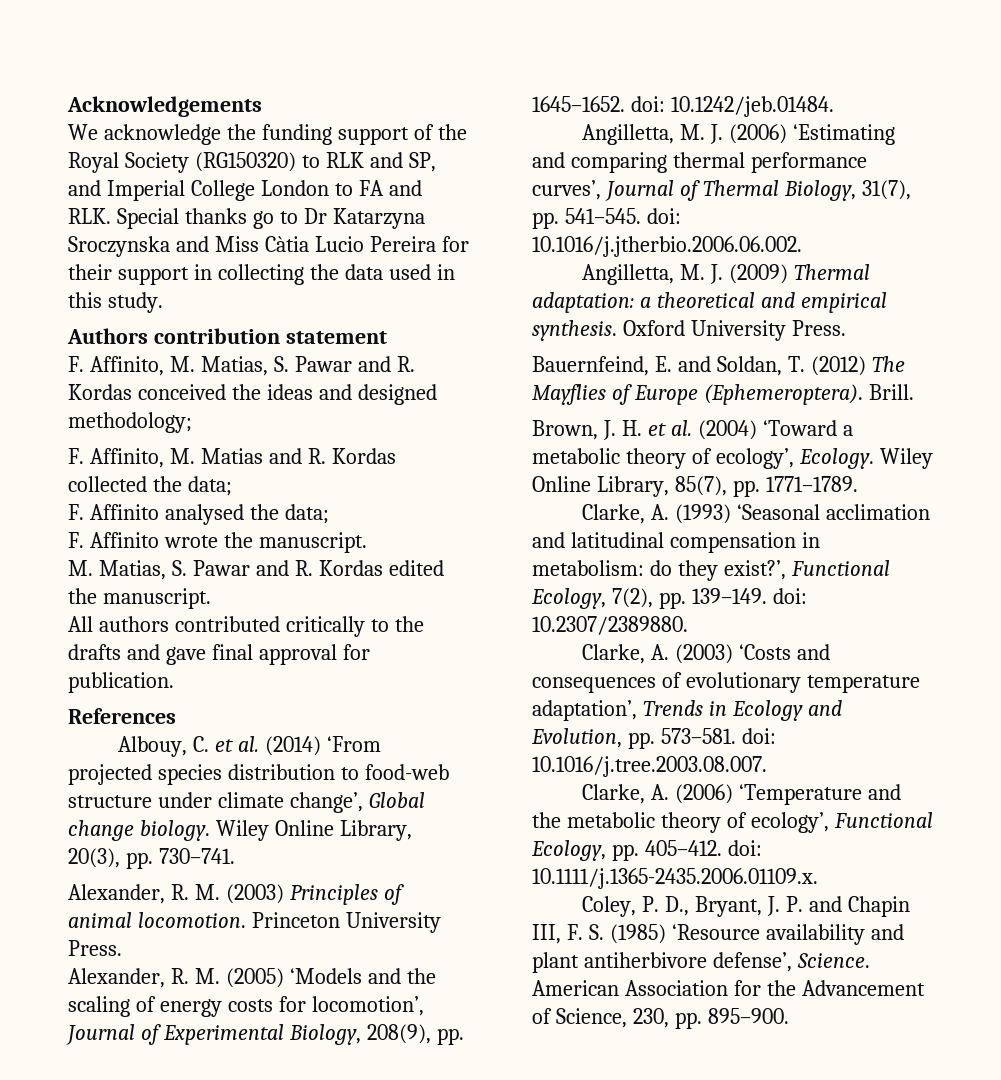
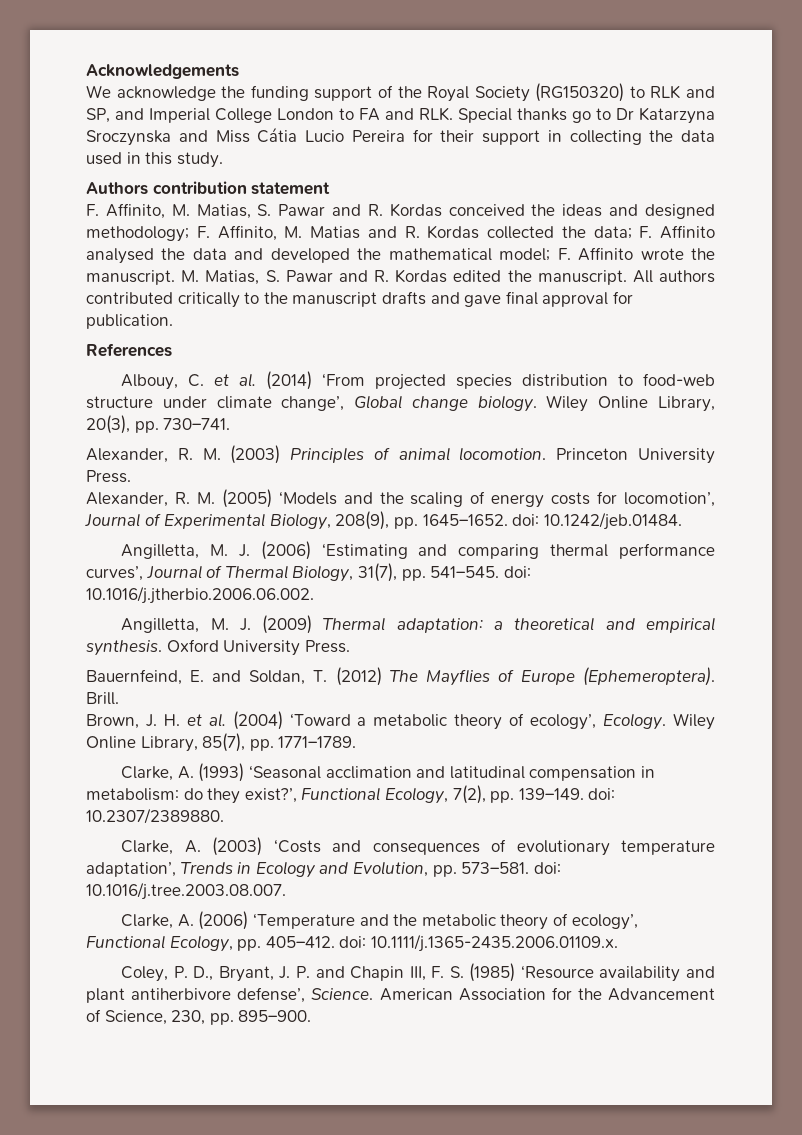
- We acknowledge the funding support of the Royal Society (RG150320) to RLK and SP, and Imperial College London to FA and RLK. Special thanks go to Dr Katarzyna Sroczynska and Miss Càtia Lucio Pereira for their support in collecting the data used in this study.
+ We acknowledge the funding support of the Royal Society (RG150320) to RLK and SP, and Imperial College London to FA and RLK. Special thanks go to Dr Katarzyna Sroczynska and Miss Cátia Lucio Pereira for their support in collecting the data used in this study.
- F. Affinito, M. Matias, S. Pawar and R. Kordas conceived the ideas and designed methodology;
- F. Affinito, M. Matias and R. Kordas collected the data;
- F. Affinito analysed the data;
- F. Affinito wrote the manuscript.
- M. Matias, S. Pawar and R. Kordas edited the manuscript.
- All authors contributed critically to the drafts and gave final approval for publication.
+ F. Affinito, M. Matias, S. Pawar and R. Kordas conceived the ideas and designed methodology; F. Affinito, M. Matias and R. Kordas collected the data; F. Affinito analysed the data and developed the mathematical model; F. Affinito wrote the manuscript. M. Matias, S. Pawar and R. Kordas edited the manuscript. All authors contributed critically to the manuscript drafts and gave final approval for publication.

